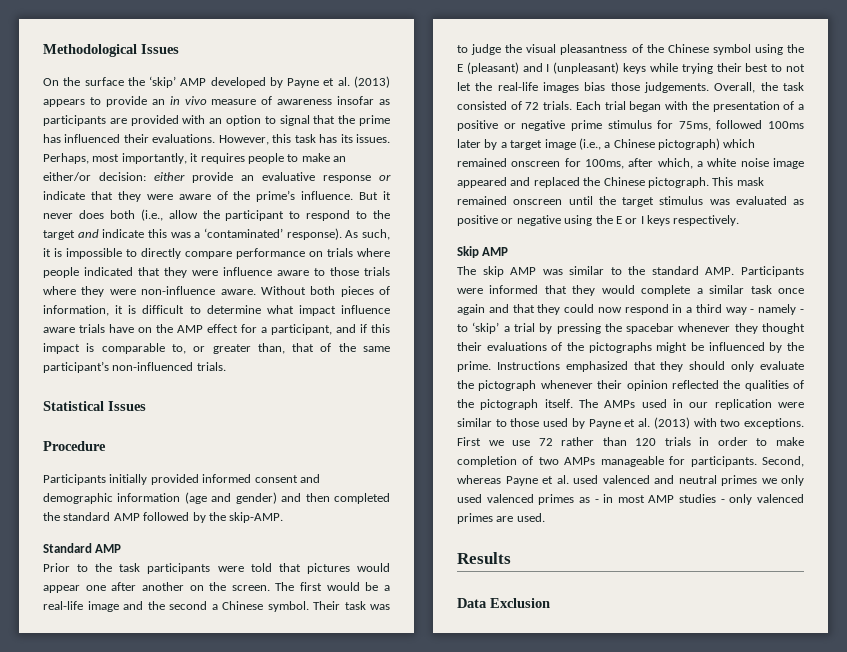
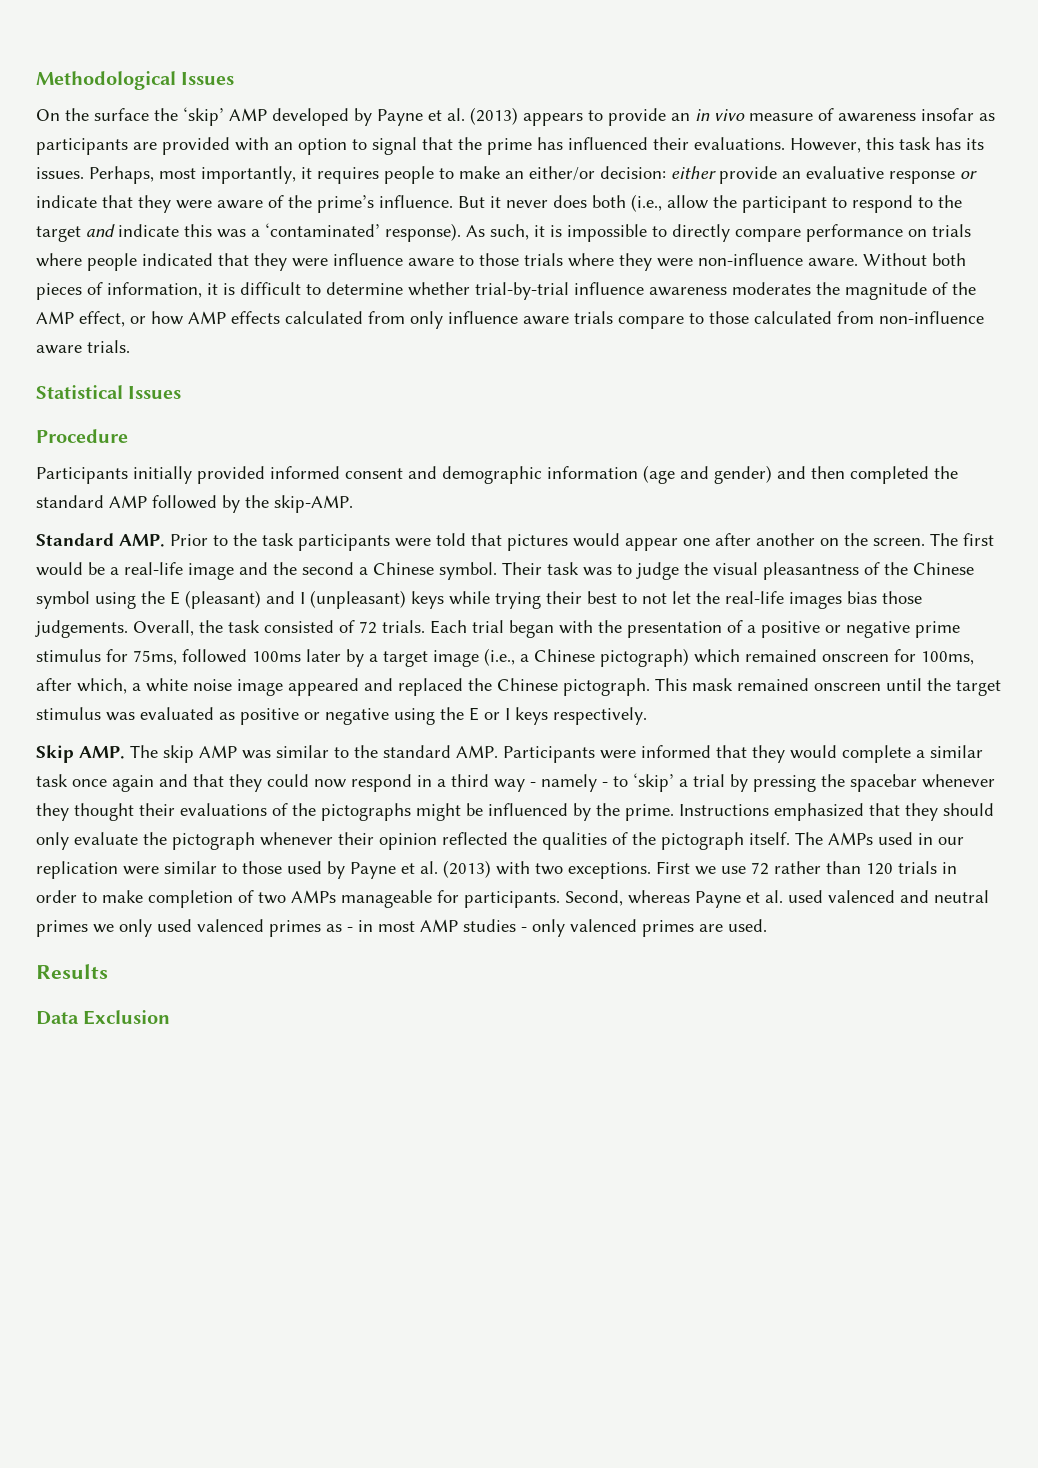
- Without both pieces of information, it is difficult to determine what impact influence aware trials have on the AMP effect for a participant, and if this impact is comparable to, or greater than, that of the same participant’s non-influenced trials.
+ Without both pieces of information, it is difficult to determine whether trial-by-trial influence awareness moderates the magnitude of the AMP effect, or how AMP effects calculated from only influence aware trials compare to those calculated from non-influence aware trials.
- Standard AMP
- Prior to the task participants were told that pictures would appear one after another on the screen.
+ Standard AMP. Prior to the task participants were told that pictures would appear one after another on the screen.
- Skip AMP
- The skip AMP was similar to the standard AMP. Participants were informed that they would complete a similar task once again and that they could now respond in a third way - namely - to ‘skip’ a trial by pressing the spacebar whenever they thought their evaluations of the pictographs might be influenced by the prime.
+ Skip AMP. The skip AMP was similar to the standard AMP. Participants were informed that they would complete a similar task once again and that they could now respond in a third way - namely - to ‘skip’ a trial by pressing the spacebar whenever they thought their evaluations of the pictographs might be influenced by the prime.

